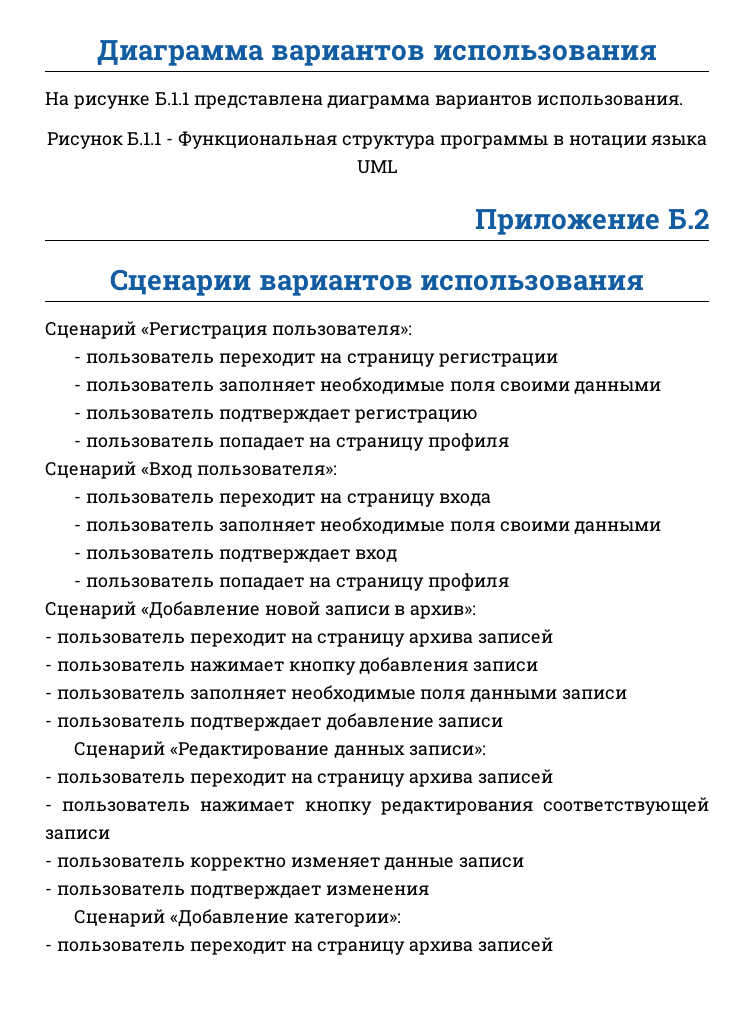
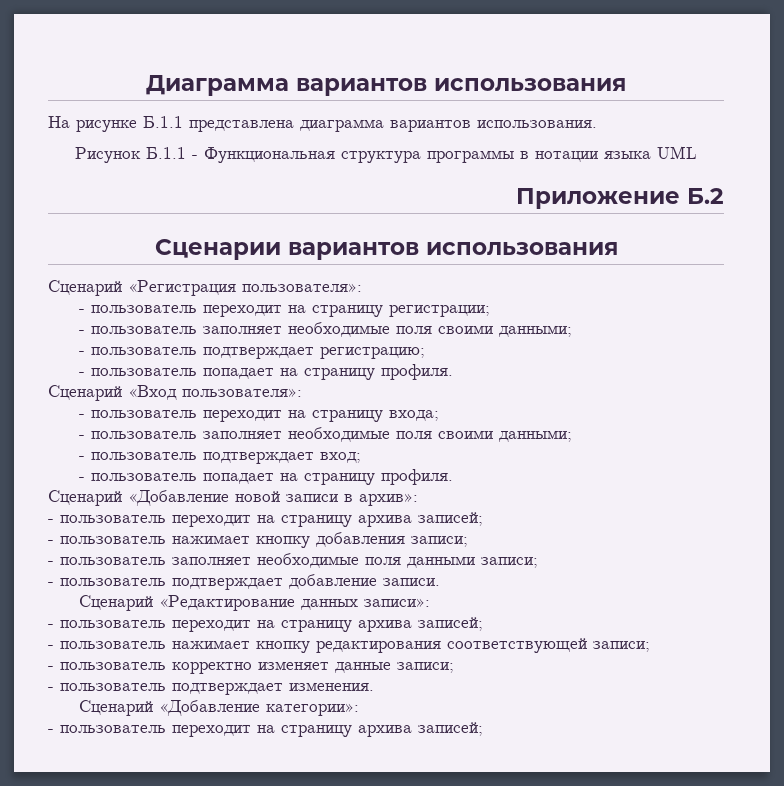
- - пользователь переходит на страницу регистрации
- - пользователь заполняет необходимые поля своими данными
- - пользователь подтверждает регистрацию
- - пользователь попадает на страницу профиля
+ - пользователь переходит на страницу регистрации;
+ - пользователь заполняет необходимые поля своими данными;
+ - пользователь подтверждает регистрацию;
+ - пользователь попадает на страницу профиля.
- - пользователь переходит на страницу входа
- - пользователь заполняет необходимые поля своими данными
- - пользователь подтверждает вход
- - пользователь попадает на страницу профиля
+ - пользователь переходит на страницу входа;
+ - пользователь заполняет необходимые поля своими данными;
+ - пользователь подтверждает вход;
+ - пользователь попадает на страницу профиля.
  Сценарий «Добавление новой записи в архив»:
- - пользователь переходит на страницу архива записей
+ - пользователь переходит на страницу архива записей;
- - пользователь нажимает кнопку добавления записи
+ - пользователь нажимает кнопку добавления записи;
- - пользователь заполняет необходимые поля данными записи
+ - пользователь заполняет необходимые поля данными записи;
- - пользователь подтверждает добавление записи
+ - пользователь подтверждает добавление записи.
  Сценарий «Редактирование данных записи»:
- - пользователь переходит на страницу архива записей
+ - пользователь переходит на страницу архива записей;
- - пользователь нажимает кнопку редактирования соответствующей записи
+ - пользователь нажимает кнопку редактирования соответствующей записи;
- - пользователь корректно изменяет данные записи
- - пользователь подтверждает изменения
+ - пользователь корректно изменяет данные записи;
+ - пользователь подтверждает изменения.
  Сценарий «Добавление категории»:
- - пользователь переходит на страницу архива записей
+ - пользователь переходит на страницу архива записей;

